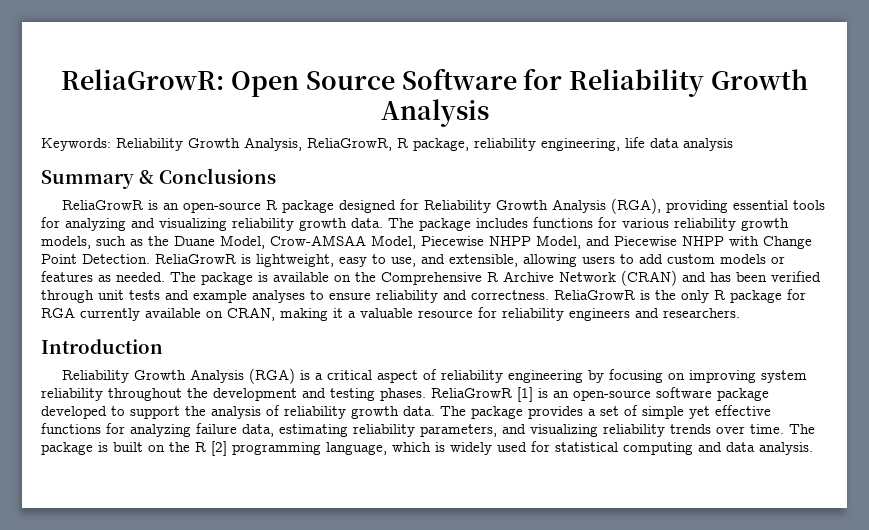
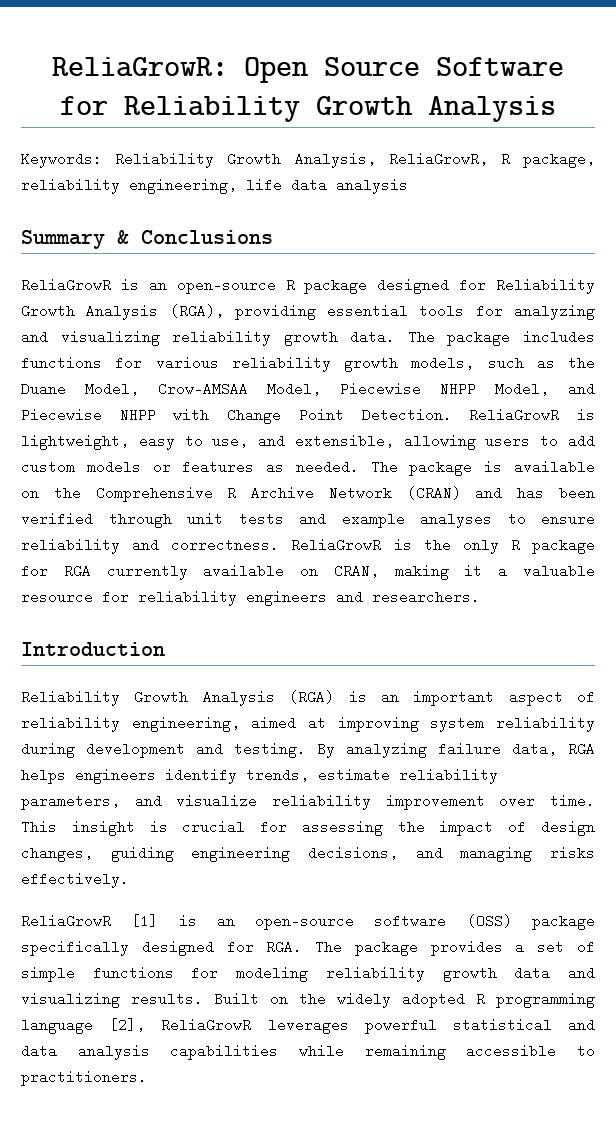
- Reliability Growth Analysis (RGA) is a critical aspect of reliability engineering by focusing on improving system reliability throughout the development and testing phases. ReliaGrowR [1] is an open-source software package developed to support the analysis of reliability growth data. The package provides a set of simple yet effective functions for analyzing failure data, estimating reliability parameters, and visualizing reliability trends over time. The package is built on the R [2] programming language, which is widely used for statistical computing and data analysis.
+ Reliability Growth Analysis (RGA) is an important aspect of reliability engineering, aimed at improving system reliability during development and testing. By analyzing failure data, RGA helps engineers identify trends, estimate reliability parameters, and visualize reliability improvement over time. This insight is crucial for assessing the impact of design changes, guiding engineering decisions, and managing risks effectively.
+ ReliaGrowR [1] is an open-source software (OSS) package specifically designed for RGA. The package provides a set of simple functions for modeling reliability growth data and visualizing results. Built on the widely adopted R programming language [2], ReliaGrowR leverages powerful statistical and data analysis capabilities while remaining accessible to practitioners.

